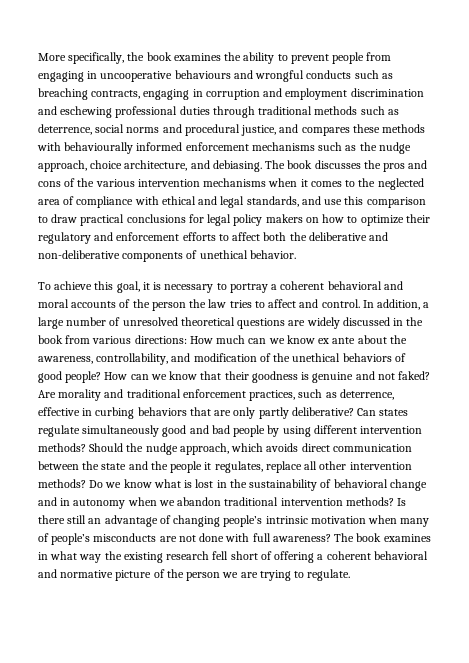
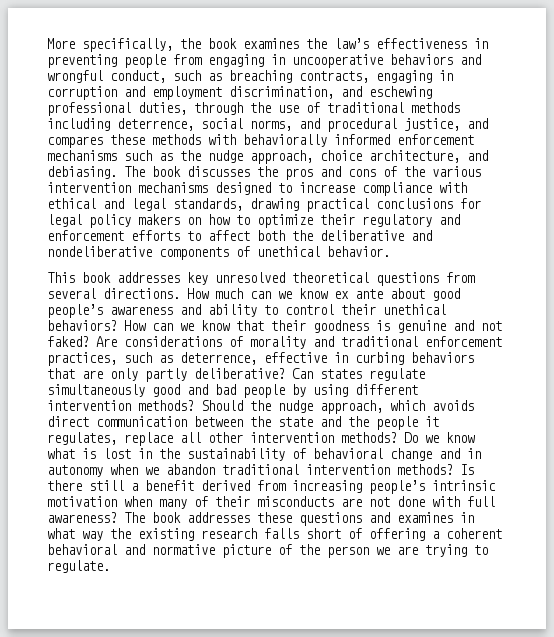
- More specifically, the book examines the ability to prevent people from engaging in uncooperative behaviours and wrongful conducts such as breaching contracts, engaging in corruption and employment discrimination and eschewing professional duties through traditional methods such as deterrence, social norms and procedural justice, and compares these methods with behaviourally informed enforcement mechanisms such as the nudge approach, choice architecture, and debiasing.
+ More specifically, the book examines the law’s effectiveness in preventing people from engaging in uncooperative behaviors and wrongful conduct, such as breaching contracts, engaging in corruption and employment discrimination, and eschewing professional duties, through the use of traditional methods including deterrence, social norms, and procedural justice, and compares these methods with behaviorally informed enforcement mechanisms such as the nudge approach, choice architecture, and debiasing.
- The book discusses the pros and cons of the various intervention mechanisms when it comes to the neglected area of compliance with ethical and legal standards, and use this comparison to draw practical conclusions for legal policy makers on how to optimize their regulatory and enforcement efforts to affect both the deliberative and non-deliberative components of unethical behavior.
+ The book discusses the pros and cons of the various intervention mechanisms designed to increase compliance with ethical and legal standards, drawing practical conclusions for legal policy makers on how to optimize their regulatory and enforcement efforts to affect both the deliberative and nondeliberative components of unethical behavior.
- To achieve this goal, it is necessary to portray a coherent behavioral and moral accounts of the person the law tries to affect and control. In addition, a large number of unresolved theoretical questions are widely discussed in the book from various directions: How much can we know ex ante about the awareness, controllability, and modification of the unethical behaviors of good people?
+ This book addresses key unresolved theoretical questions from several directions. How much can we know ex ante about good people’s awareness and ability to control their unethical behaviors?
- Are morality and traditional enforcement practices, such as deterrence, effective in curbing behaviors that are only partly deliberative?
+ Are considerations of morality and traditional enforcement practices, such as deterrence, effective in curbing behaviors that are only partly deliberative?
- Is there still an advantage of changing people’s intrinsic motivation when many of people’s misconducts are not done with full awareness?
+ Is there still a benefit derived from increasing people’s intrinsic motivation when many of their misconducts are not done with full awareness?
- The book examines in what way the existing research fell short of offering a coherent behavioral and normative picture of the person we are trying to regulate.
+ The book addresses these questions and examines in what way the existing research falls short of offering a coherent behavioral and normative picture of the person we are trying to regulate.

